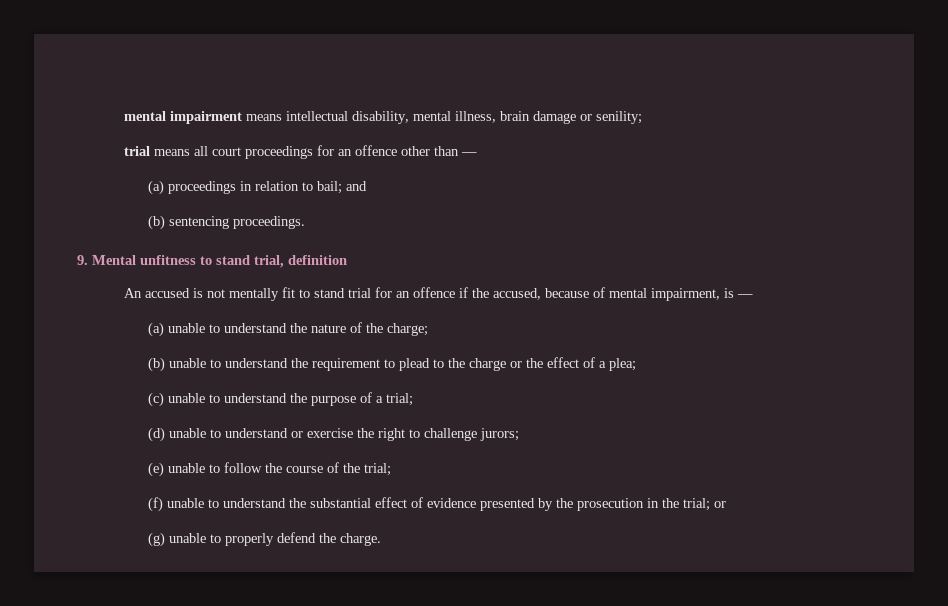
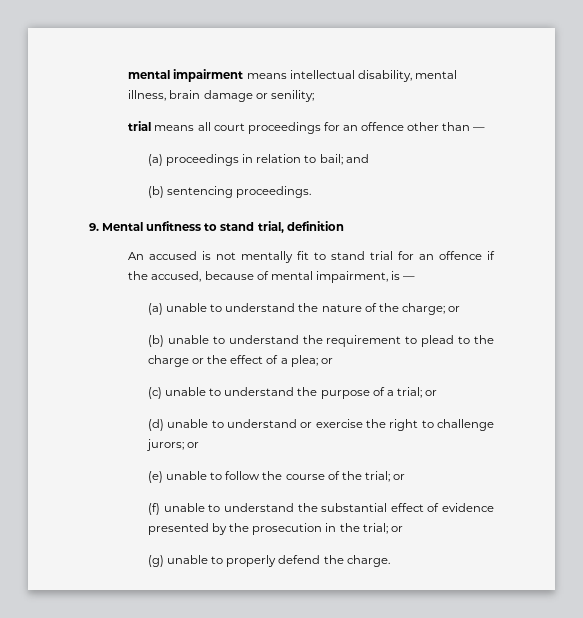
- (a) unable to understand the nature of the charge;
+ (a) unable to understand the nature of the charge; or
- (b) unable to understand the requirement to plead to the charge or the effect of a plea;
+ (b) unable to understand the requirement to plead to the charge or the effect of a plea; or
- (c) unable to understand the purpose of a trial;
+ (c) unable to understand the purpose of a trial; or
- (d) unable to understand or exercise the right to challenge jurors;
+ (d) unable to understand or exercise the right to challenge jurors; or
- (e) unable to follow the course of the trial;
+ (e) unable to follow the course of the trial; or

